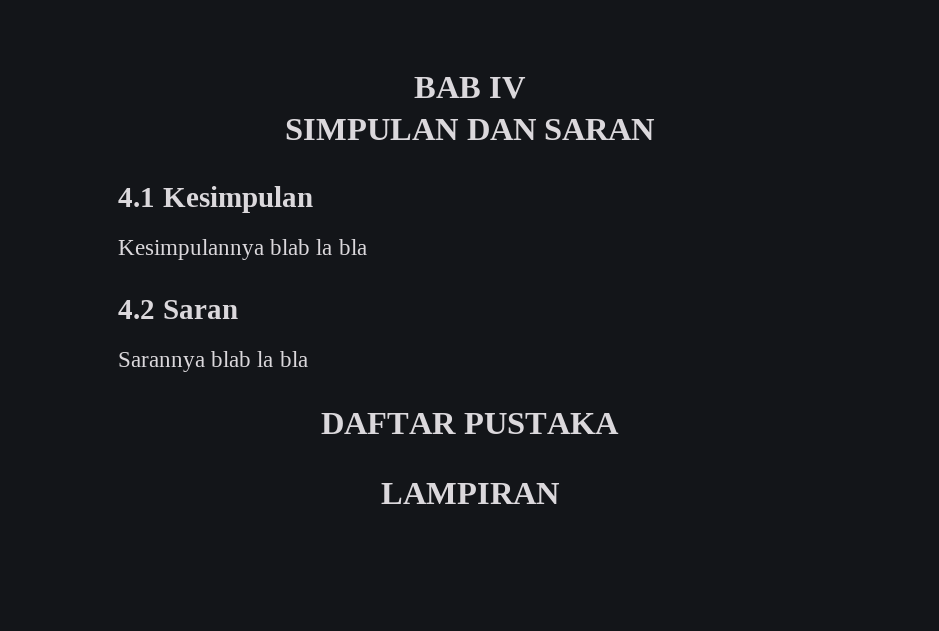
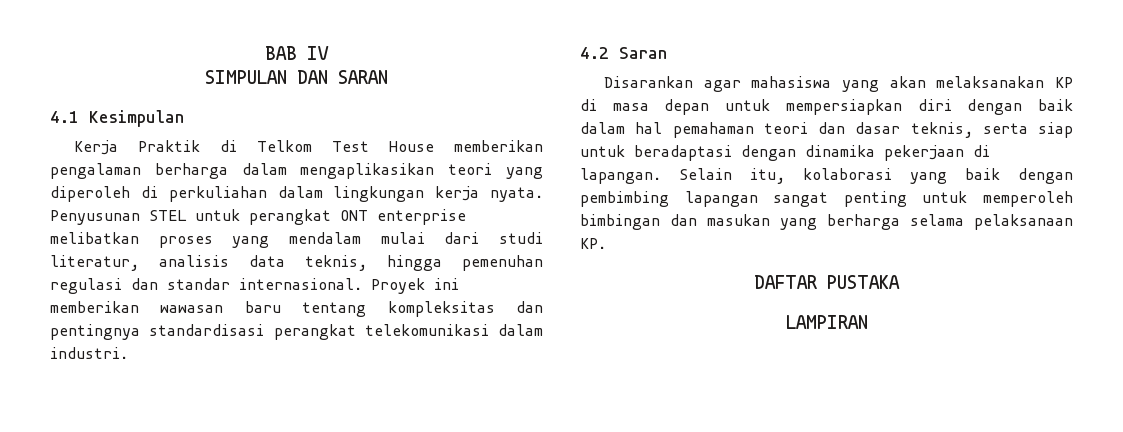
- Kesimpulannya blab la bla
+ Kerja Praktik di Telkom Test House memberikan pengalaman berharga dalam mengaplikasikan teori yang diperoleh di perkuliahan dalam lingkungan kerja nyata. Penyusunan STEL untuk perangkat ONT enterprise melibatkan proses yang mendalam mulai dari studi literatur, analisis data teknis, hingga pemenuhan regulasi dan standar internasional. Proyek ini memberikan wawasan baru tentang kompleksitas dan pentingnya standardisasi perangkat telekomunikasi dalam industri.
  4.2 Saran
- Sarannya blab la bla
+ Disarankan agar mahasiswa yang akan melaksanakan KP di masa depan untuk mempersiapkan diri dengan baik dalam hal pemahaman teori dan dasar teknis, serta siap untuk beradaptasi dengan dinamika pekerjaan di lapangan. Selain itu, kolaborasi yang baik dengan pembimbing lapangan sangat penting untuk memperoleh bimbingan dan masukan yang berharga selama pelaksanaan KP.

